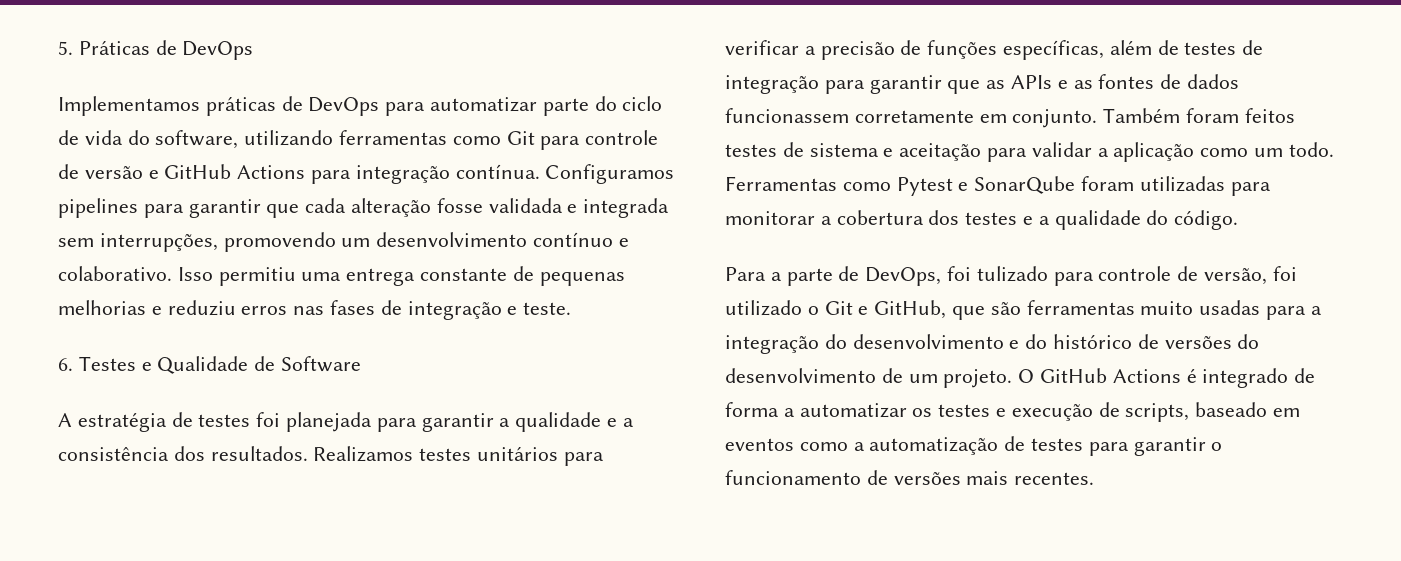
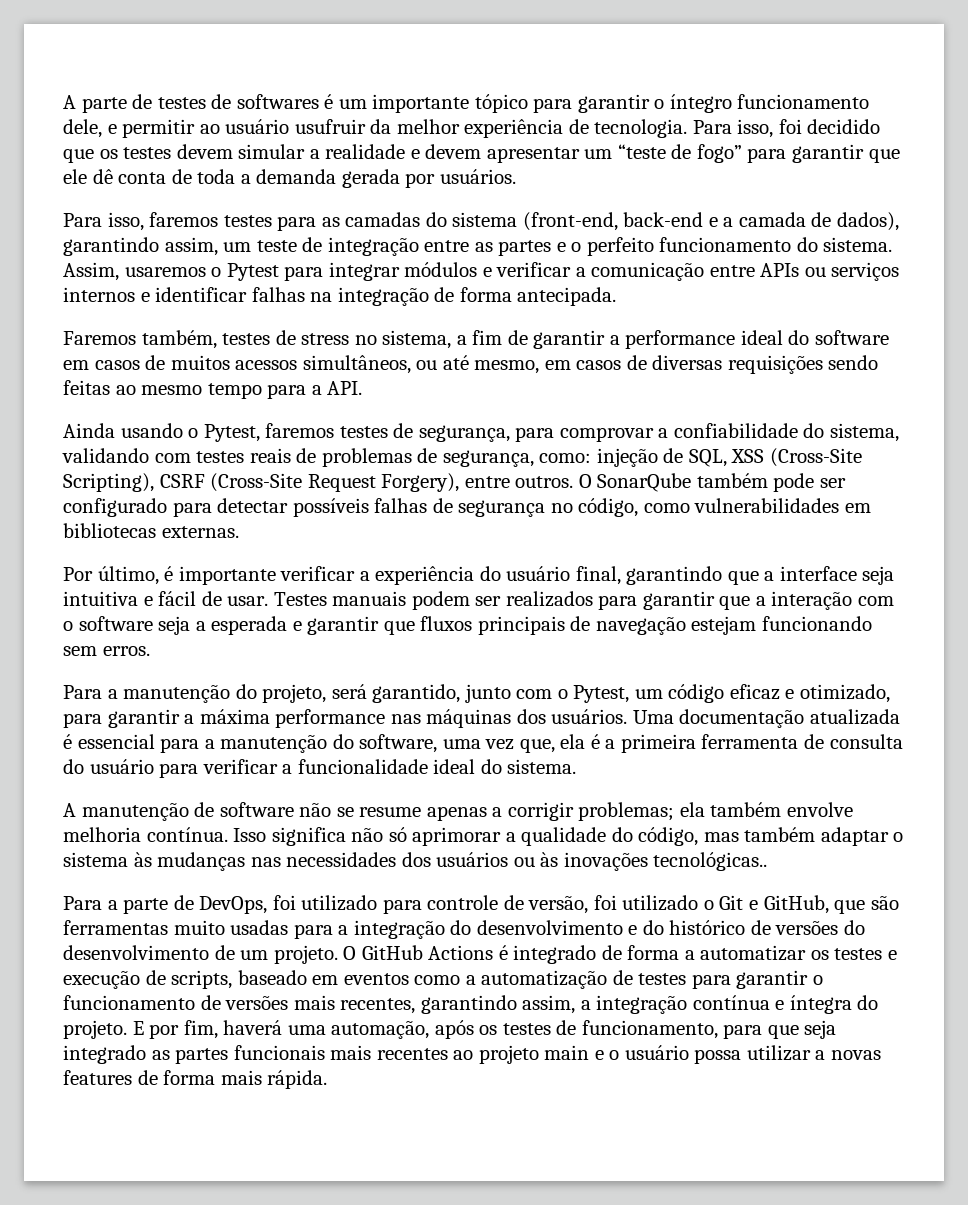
- 5. Práticas de DevOps
- Implementamos práticas de DevOps para automatizar parte do ciclo de vida do software, utilizando ferramentas como Git para controle de versão e GitHub Actions para integração contínua. Configuramos pipelines para garantir que cada alteração fosse validada e integrada sem interrupções, promovendo um desenvolvimento contínuo e colaborativo. Isso permitiu uma entrega constante de pequenas melhorias e reduziu erros nas fases de integração e teste.
- 6. Testes e Qualidade de Software
- A estratégia de testes foi planejada para garantir a qualidade e a consistência dos resultados. Realizamos testes unitários para verificar a precisão de funções específicas, além de testes de integração para garantir que as APIs e as fontes de dados funcionassem corretamente em conjunto. Também foram feitos testes de sistema e aceitação para validar a aplicação como um todo. Ferramentas como Pytest e SonarQube foram utilizadas para monitorar a cobertura dos testes e a qualidade do código.
+ A parte de testes de softwares é um importante tópico para garantir o íntegro funcionamento dele, e permitir ao usuário usufruir da melhor experiência de tecnologia. Para isso, foi decidido que os testes devem simular a realidade e devem apresentar um “teste de fogo” para garantir que ele dê conta de toda a demanda gerada por usuários.
+ Para isso, faremos testes para as camadas do sistema (front-end, back-end e a camada de dados), garantindo assim, um teste de integração entre as partes e o perfeito funcionamento do sistema. Assim, usaremos o Pytest para integrar módulos e verificar a comunicação entre APIs ou serviços internos e identificar falhas na integração de forma antecipada.
+ Faremos também, testes de stress no sistema, a fim de garantir a performance ideal do software em casos de muitos acessos simultâneos, ou até mesmo, em casos de diversas requisições sendo feitas ao mesmo tempo para a API.
+ Ainda usando o Pytest, faremos testes de segurança, para comprovar a confiabilidade do sistema, validando com testes reais de problemas de segurança, como: injeção de SQL, XSS (Cross-Site Scripting), CSRF (Cross-Site Request Forgery), entre outros. O SonarQube também pode ser configurado para detectar possíveis falhas de segurança no código, como vulnerabilidades em bibliotecas externas.
+ Por último, é importante verificar a experiência do usuário final, garantindo que a interface seja intuitiva e fácil de usar. Testes manuais podem ser realizados para garantir que a interação com o software seja a esperada e garantir que fluxos principais de navegação estejam funcionando sem erros.
+ Para a manutenção do projeto, será garantido, junto com o Pytest, um código eficaz e otimizado, para garantir a máxima performance nas máquinas dos usuários. Uma documentação atualizada é essencial para a manutenção do software, uma vez que, ela é a primeira ferramenta de consulta do usuário para verificar a funcionalidade ideal do sistema.
+ A manutenção de software não se resume apenas a corrigir problemas; ela também envolve melhoria contínua. Isso significa não só aprimorar a qualidade do código, mas também adaptar o sistema às mudanças nas necessidades dos usuários ou às inovações tecnológicas..
- Para a parte de DevOps, foi tulizado para controle de versão, foi utilizado o Git e GitHub, que são ferramentas muito usadas para a integração do desenvolvimento e do histórico de versões do desenvolvimento de um projeto.
+ Para a parte de DevOps, foi utilizado para controle de versão, foi utilizado o Git e GitHub, que são ferramentas muito usadas para a integração do desenvolvimento e do histórico de versões do desenvolvimento de um projeto.
- O GitHub Actions é integrado de forma a automatizar os testes e execução de scripts, baseado em eventos como a automatização de testes para garantir o funcionamento de versões mais recentes.
+ O GitHub Actions é integrado de forma a automatizar os testes e execução de scripts, baseado em eventos como a automatização de testes para garantir o funcionamento de versões mais recentes, garantindo assim, a integração contínua e íntegra do projeto. E por fim, haverá uma automação, após os testes de funcionamento, para que seja integrado as partes funcionais mais recentes ao projeto main e o usuário possa utilizar a novas features de forma mais rápida.

